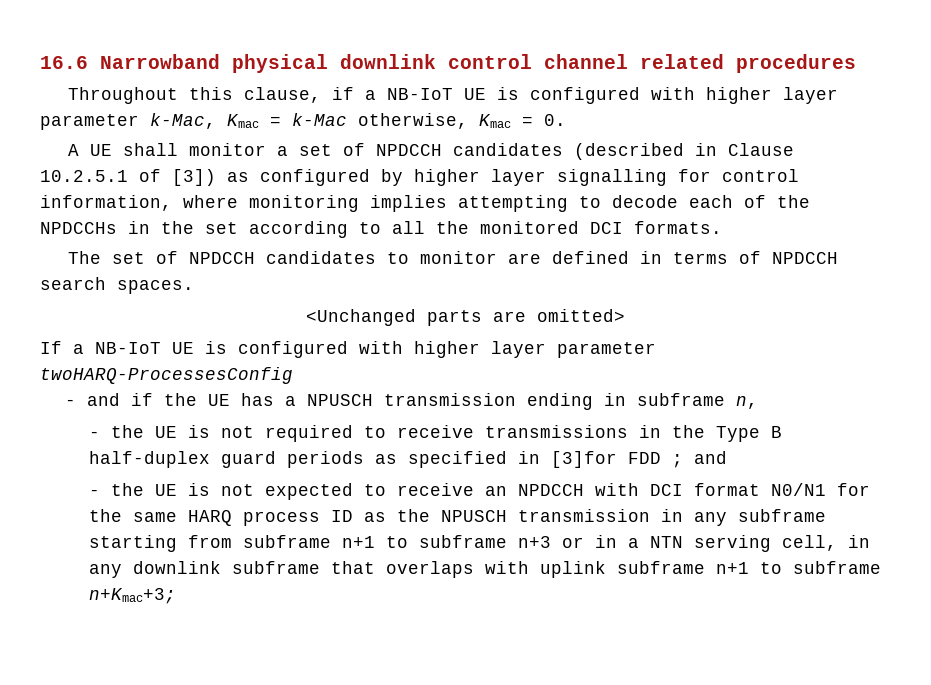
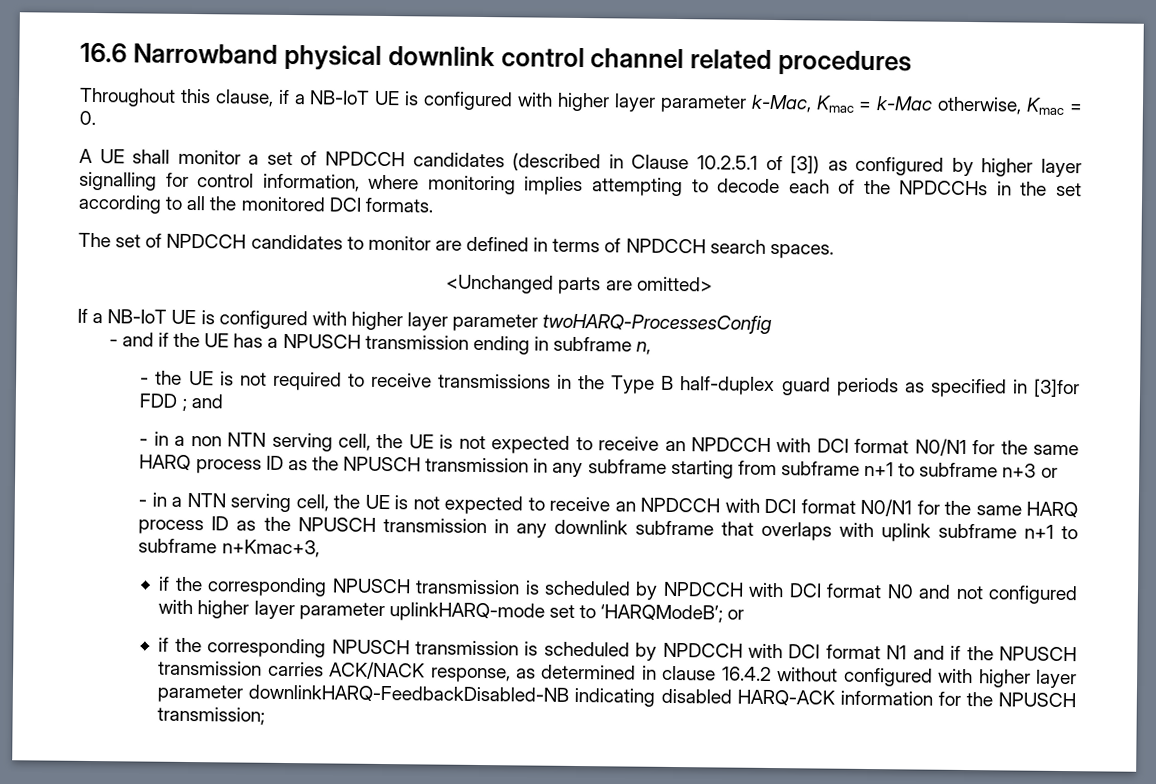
- - the UE is not expected to receive an NPDCCH with DCI format N0/N1 for the same HARQ process ID as the NPUSCH transmission in any subframe starting from subframe n+1 to subframe n+3 or in a NTN serving cell, in any downlink subframe that overlaps with uplink subframe n+1 to subframe n+Kmac+3;
+ - in a non NTN serving cell, the UE is not expected to receive an NPDCCH with DCI format N0/N1 for the same HARQ process ID as the NPUSCH transmission in any subframe starting from subframe n+1 to subframe n+3 or
+ - in a NTN serving cell, the UE is not expected to receive an NPDCCH with DCI format N0/N1 for the same HARQ process ID as the NPUSCH transmission in any downlink subframe that overlaps with uplink subframe n+1 to subframe n+Kmac+3,
+ if the corresponding NPUSCH transmission is scheduled by NPDCCH with DCI format N0 and not configured with higher layer parameter uplinkHARQ-mode set to ‘HARQModeB’; or
+ if the corresponding NPUSCH transmission is scheduled by NPDCCH with DCI format N1 and if the NPUSCH transmission carries ACK/NACK response, as determined in clause 16.4.2 without configured with higher layer parameter downlinkHARQ-FeedbackDisabled-NB indicating disabled HARQ-ACK information for the NPUSCH transmission;

